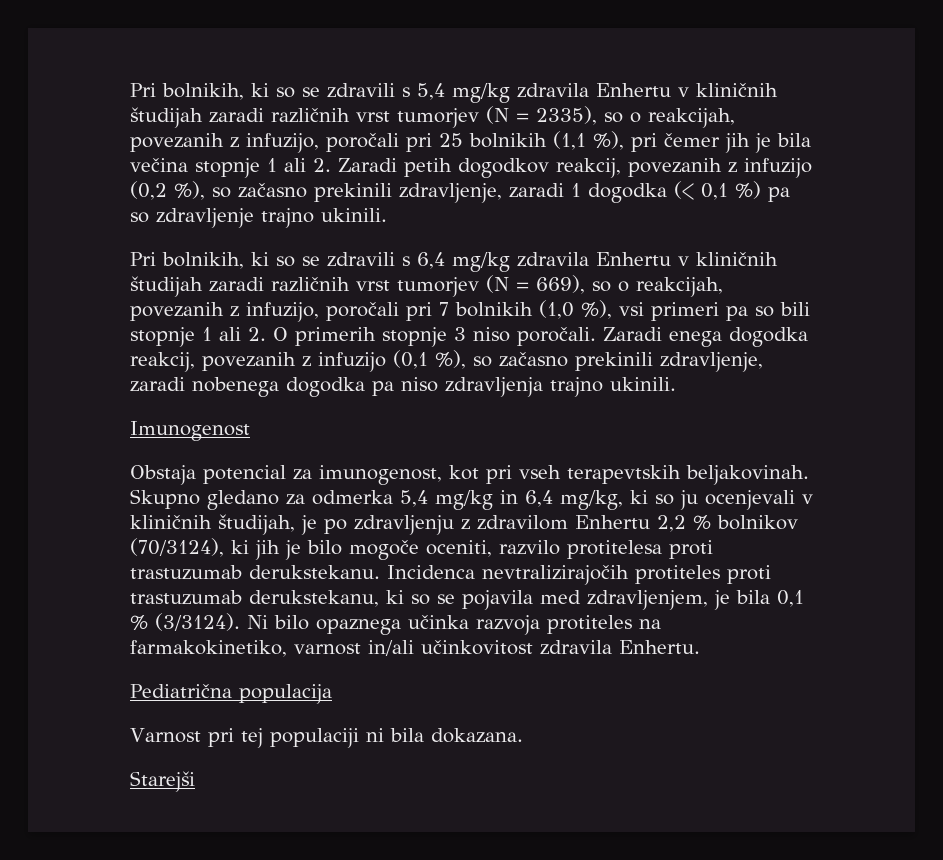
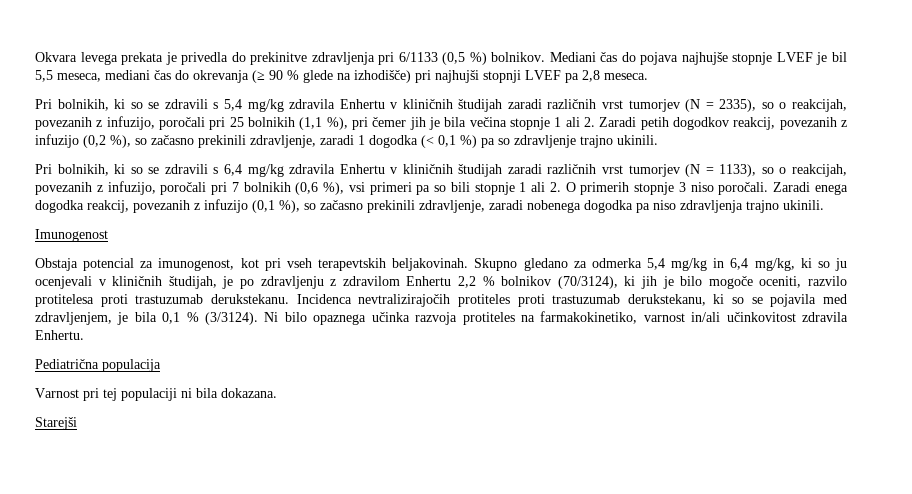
+ Okvara levega prekata je privedla do prekinitve zdravljenja pri 6/1133 (0,5 %) bolnikov. Mediani čas do pojava najhujše stopnje LVEF je bil 5,5 meseca, mediani čas do okrevanja (≥ 90 % glede na izhodišče) pri najhujši stopnji LVEF pa 2,8 meseca.
- Pri bolnikih, ki so se zdravili s 6,4 mg/kg zdravila Enhertu v kliničnih študijah zaradi različnih vrst tumorjev (N = 669), so o reakcijah, povezanih z infuzijo, poročali pri 7 bolnikih (1,0 %), vsi primeri pa so bili stopnje 1 ali 2. O primerih stopnje 3 niso poročali.
+ Pri bolnikih, ki so se zdravili s 6,4 mg/kg zdravila Enhertu v kliničnih študijah zaradi različnih vrst tumorjev (N = 1133), so o reakcijah, povezanih z infuzijo, poročali pri 7 bolnikih (0,6 %), vsi primeri pa so bili stopnje 1 ali 2. O primerih stopnje 3 niso poročali.

